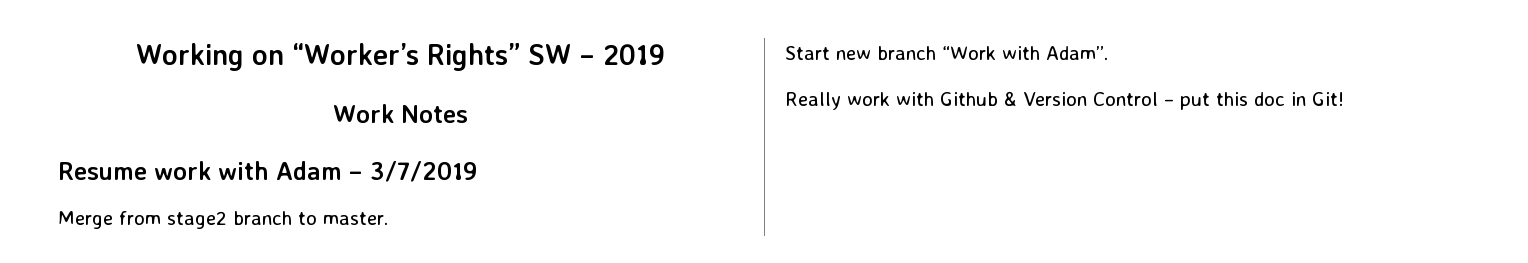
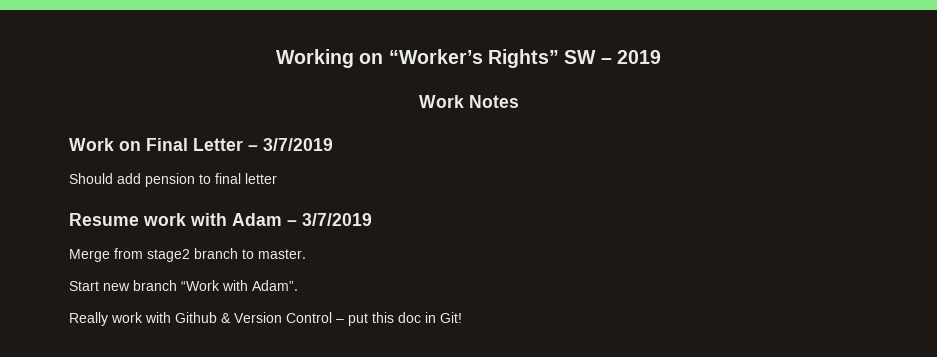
+ Work on Final Letter – 3/7/2019
+ Should add pension to final letter

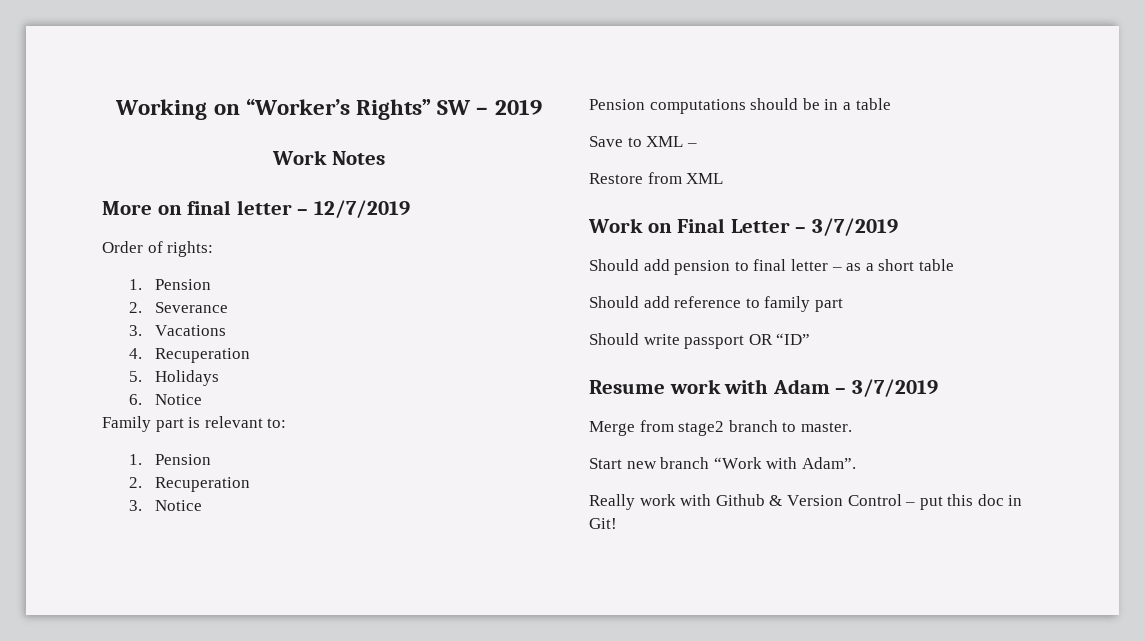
+ More on final letter – 12/7/2019
+ Order of rights:
+ 1. Pension
+ 2. Severance
+ 3. Vacations
+ 4. Recuperation
+ 5. Holidays
+ 6. Notice
+ Family part is relevant to:
+ 1. Pension
+ 2. Recuperation
+ 3. Notice
+ Pension computations should be in a table
+ Save to XML –
+ Restore from XML
- Should add pension to final letter
+ Should add pension to final letter – as a short table
+ Should add reference to family part
+ Should write passport OR “ID”

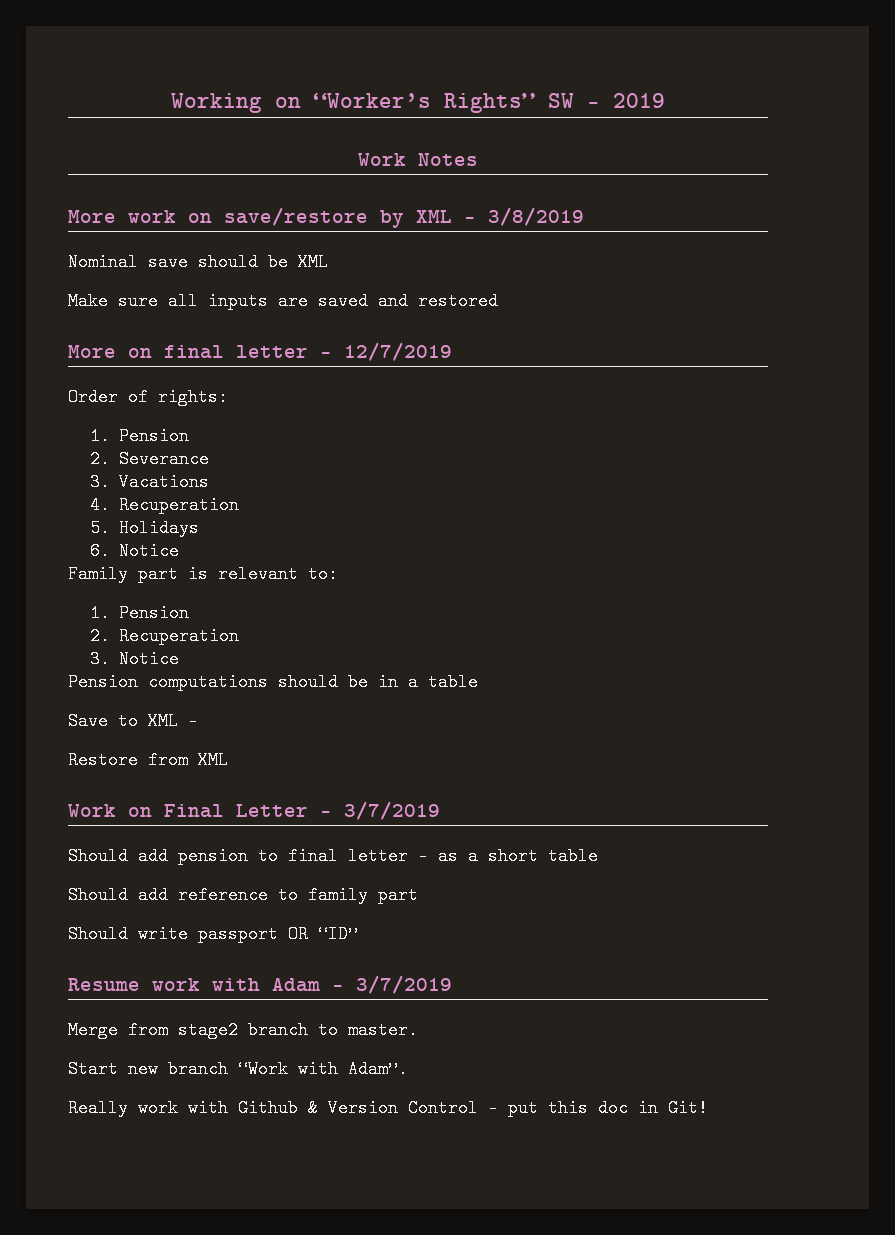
+ More work on save/restore by XML – 3/8/2019
+ Nominal save should be XML
+ Make sure all inputs are saved and restored

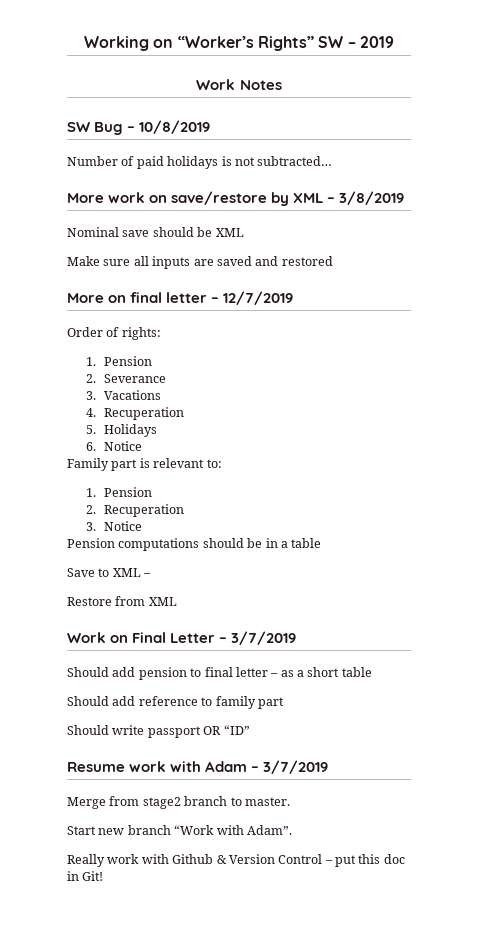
+ SW Bug – 10/8/2019
+ Number of paid holidays is not subtracted…

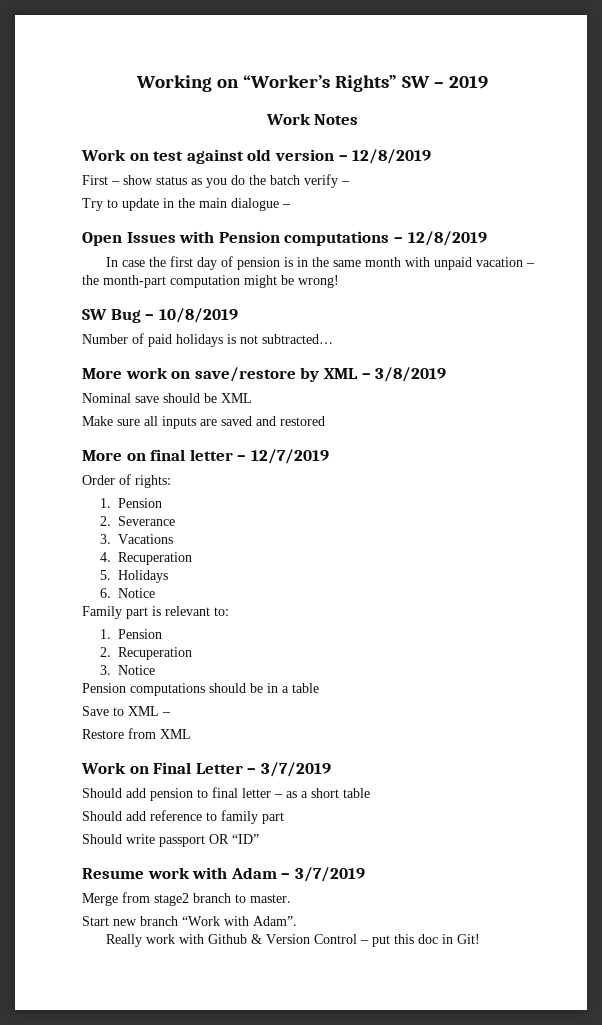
+ Work on test against old version – 12/8/2019
+ First – show status as you do the batch verify –
+ Try to update in the main dialogue –
+ Open Issues with Pension computations – 12/8/2019
+ In case the first day of pension is in the same month with unpaid vacation – the month-part computation might be wrong!

